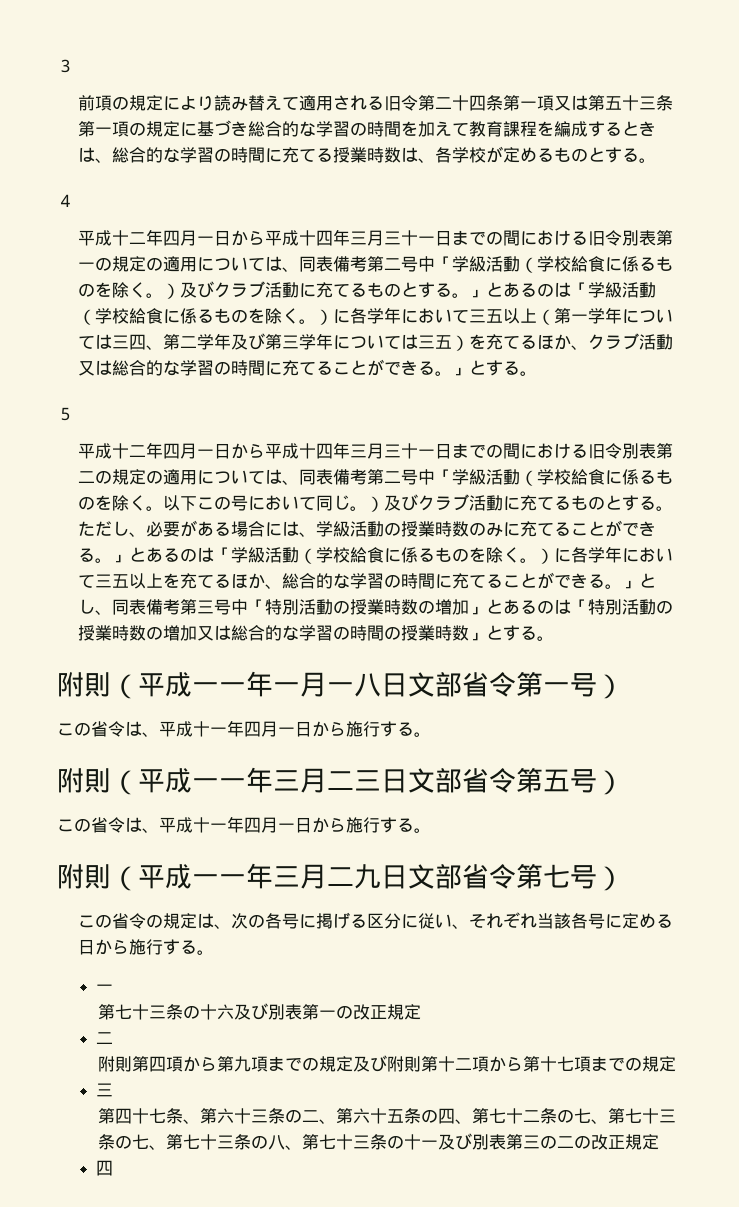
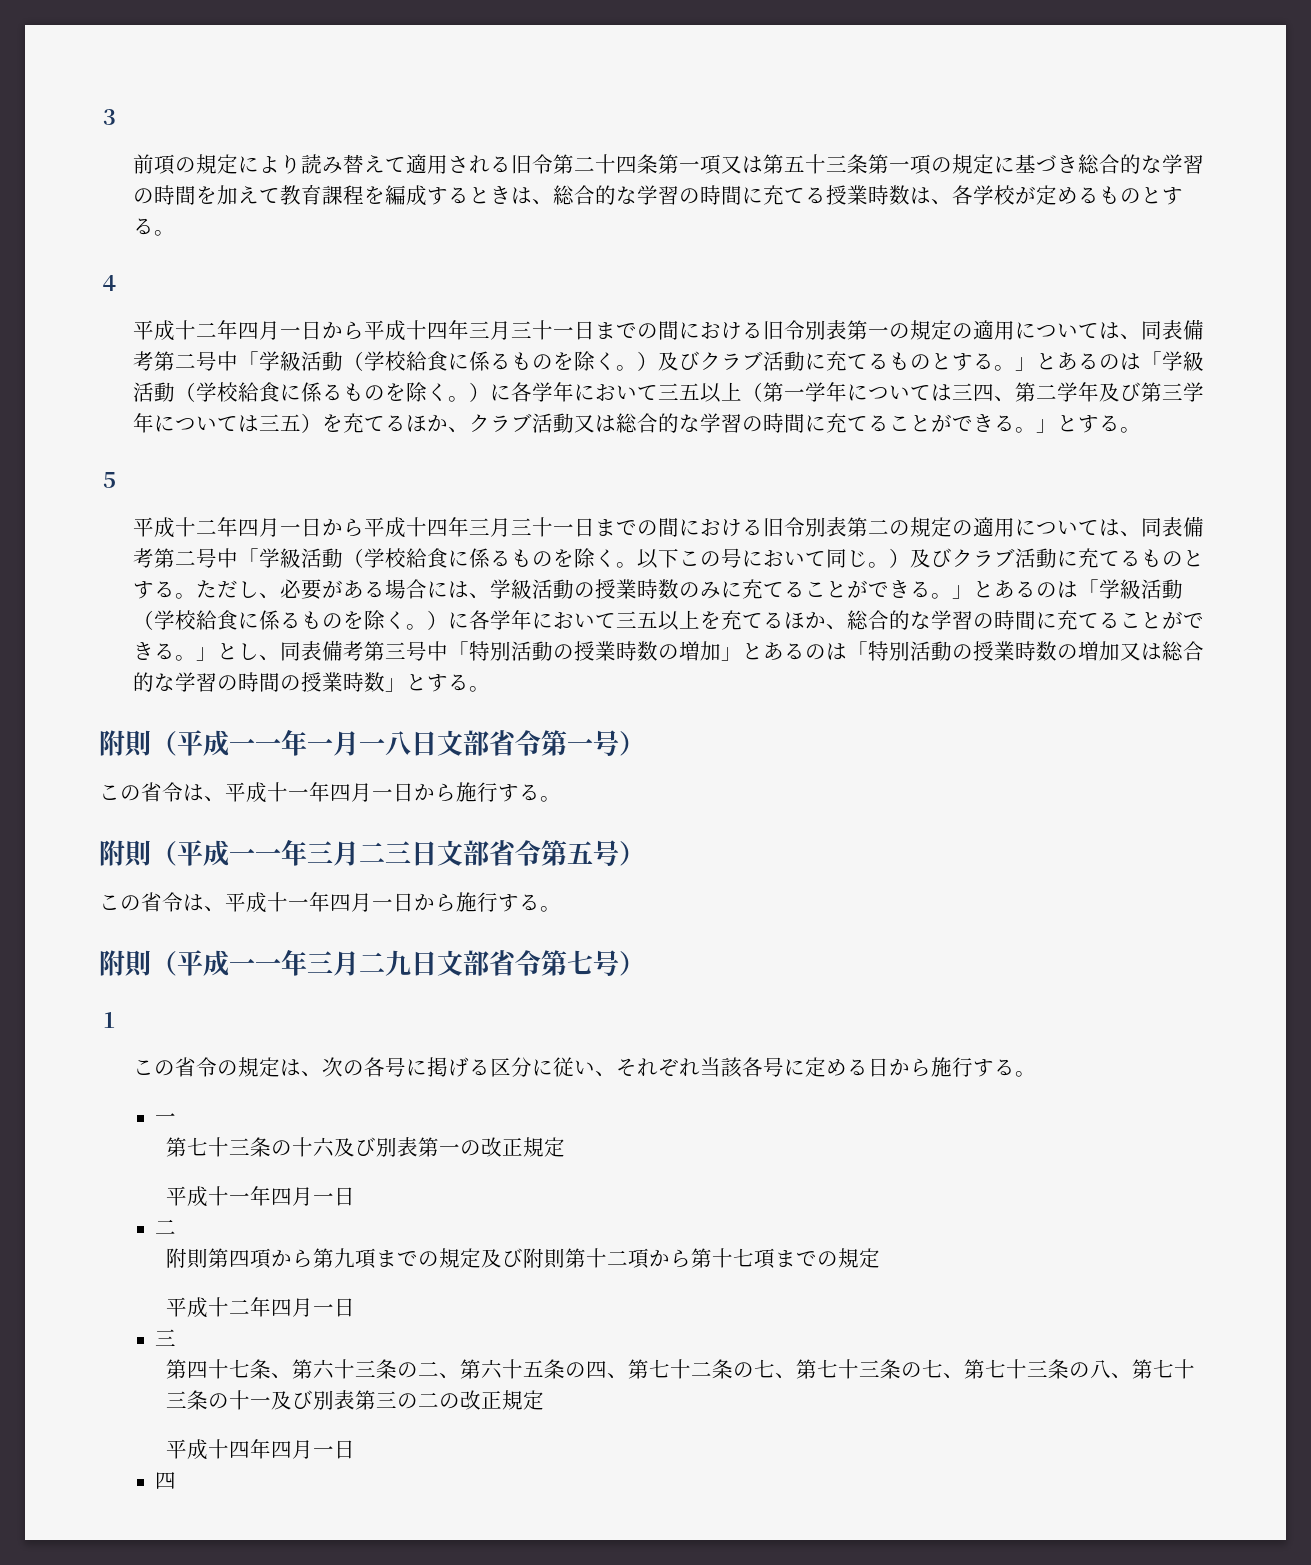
+ １
  第七十三条の十六及び別表第一の改正規定
+ 平成十一年四月一日
  附則第四項から第九項までの規定及び附則第十二項から第十七項までの規定
+ 平成十二年四月一日
+ 平成十四年四月一日

